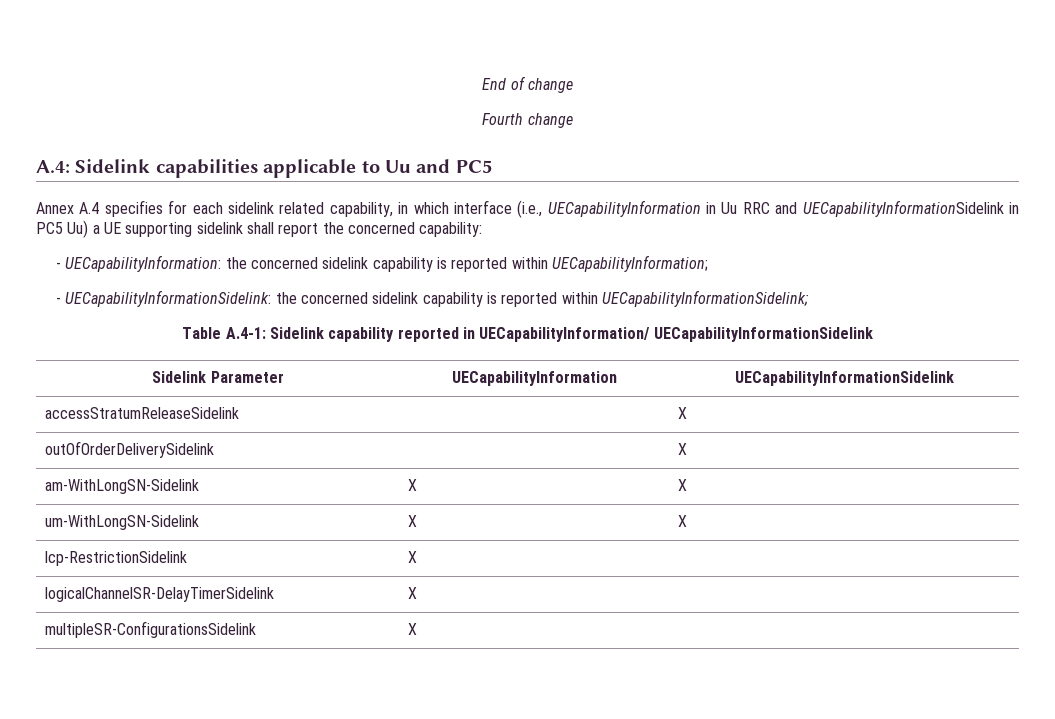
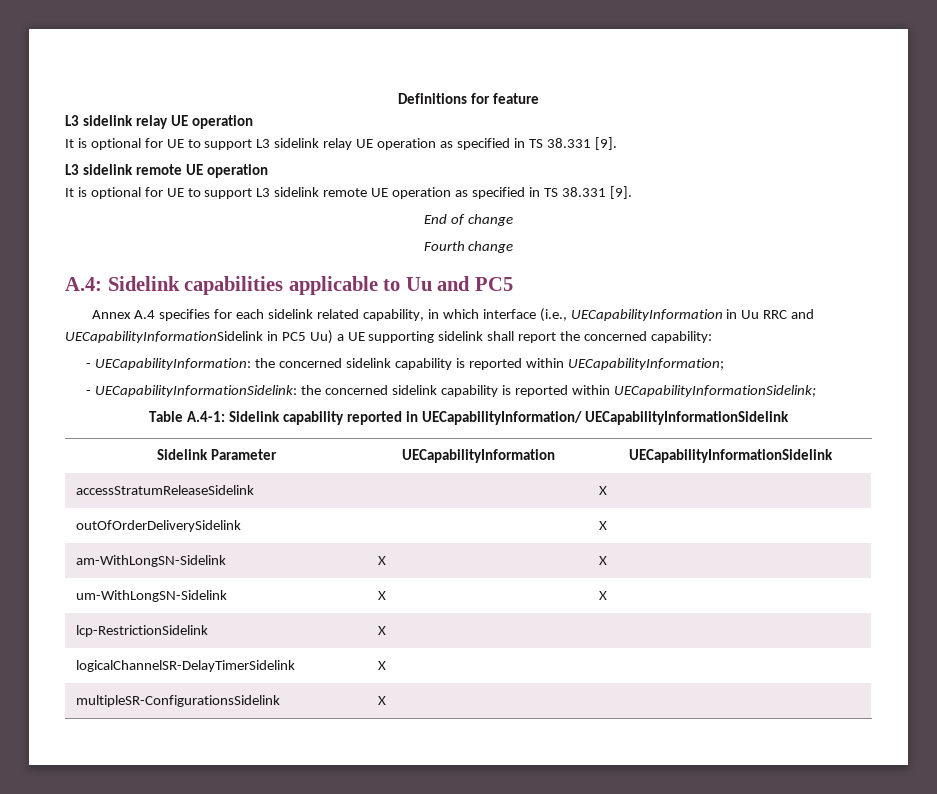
+ Definitions for feature
+ L3 sidelink relay UE operation
+ It is optional for UE to support L3 sidelink relay UE operation as specified in TS 38.331 [9].
+ L3 sidelink remote UE operation
+ It is optional for UE to support L3 sidelink remote UE operation as specified in TS 38.331 [9].

